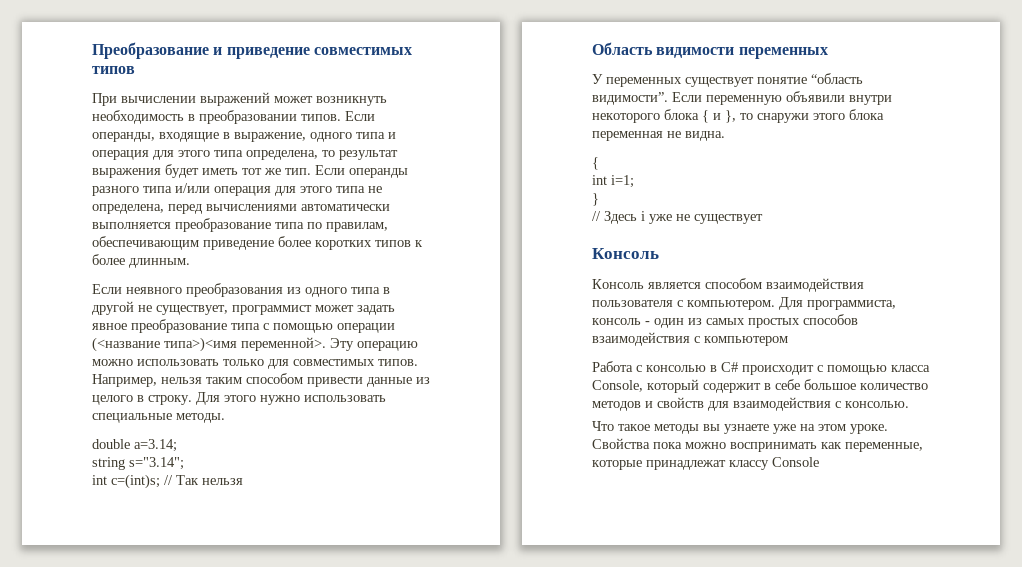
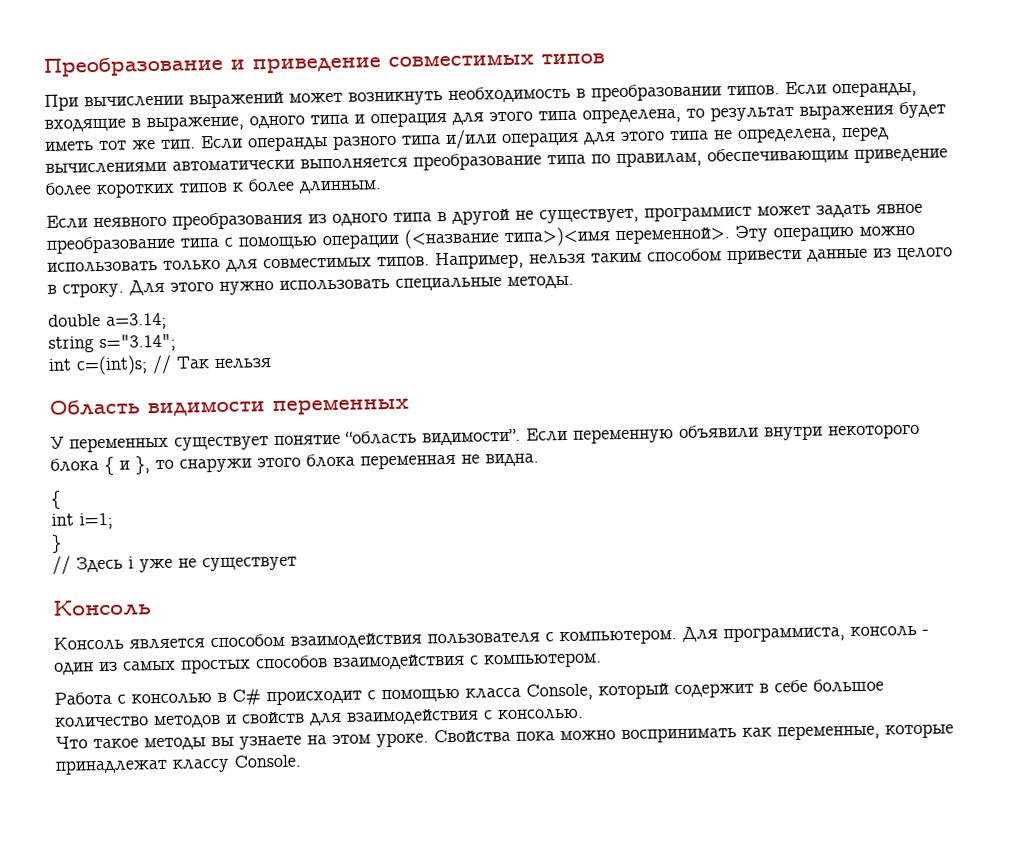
- Для программиста, консоль - один из самых простых способов взаимодействия с компьютером
+ Для программиста, консоль - один из самых простых способов взаимодействия с компьютером.
- Что такое методы вы узнаете уже на этом уроке.
+ Что такое методы вы узнаете на этом уроке.
- Свойства пока можно воспринимать как переменные, которые принадлежат классу Console
+ Свойства пока можно воспринимать как переменные, которые принадлежат классу Console.

